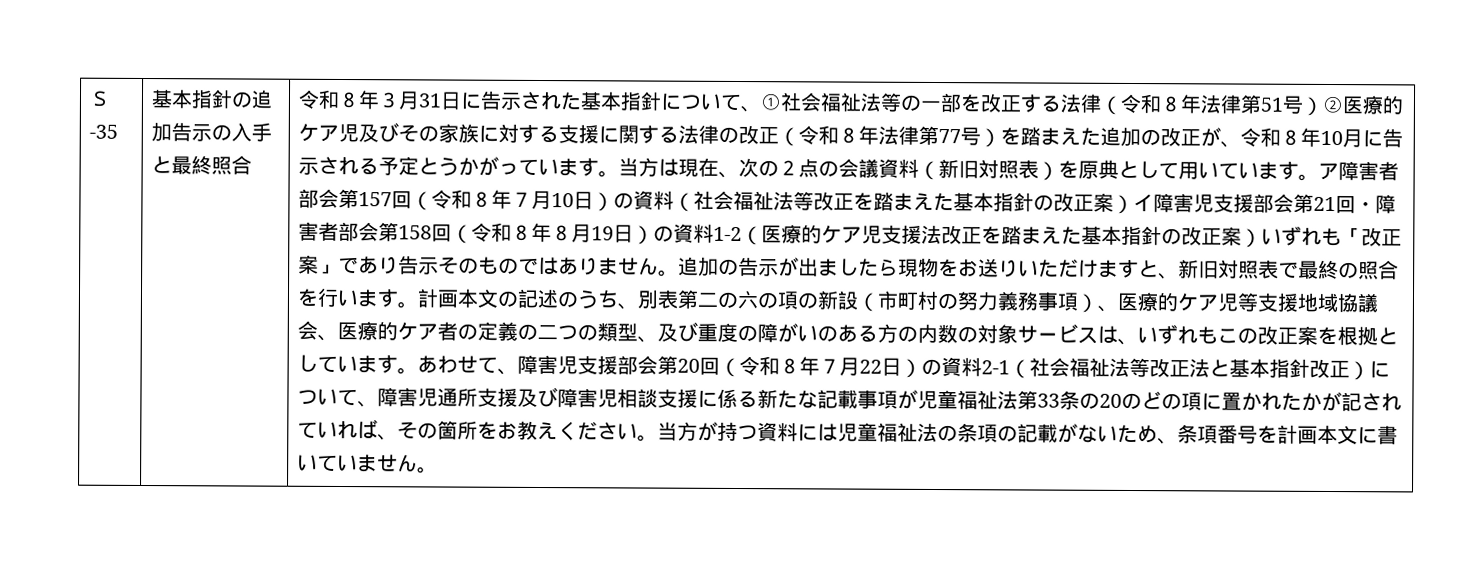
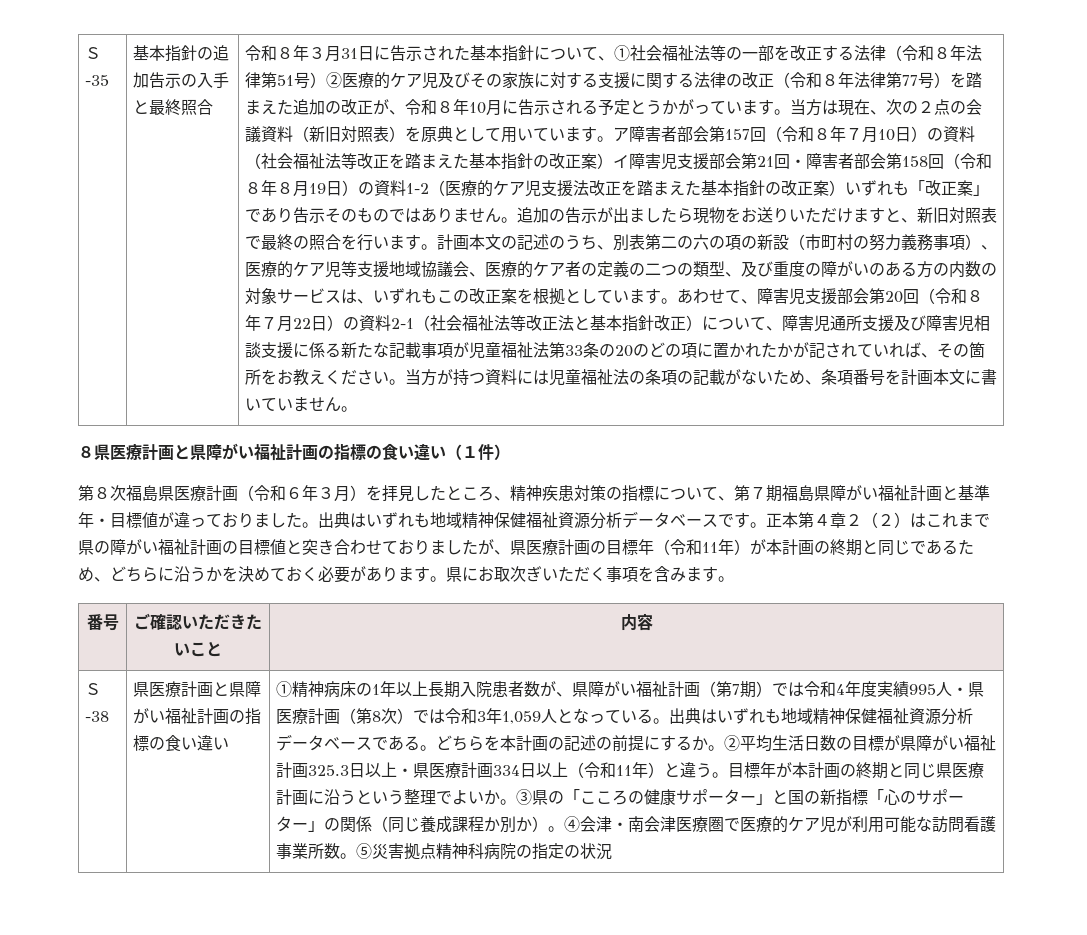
+ ８県医療計画と県障がい福祉計画の指標の食い違い（１件）
+ 第８次福島県医療計画（令和６年３月）を拝見したところ、精神疾患対策の指標について、第７期福島県障がい福祉計画と基準年・目標値が違っておりました。出典はいずれも地域精神保健福祉資源分析データベースです。正本第４章２（２）はこれまで県の障がい福祉計画の目標値と突き合わせておりましたが、県医療計画の目標年（令和11年）が本計画の終期と同じであるため、どちらに沿うかを決めておく必要があります。県にお取次ぎいただく事項を含みます。
+ 番号 | ご確認いただきたいこと | 内容
+ Ｓ-38 | 県医療計画と県障がい福祉計画の指標の食い違い | ①精神病床の1年以上長期入院患者数が、県障がい福祉計画（第7期）では令和4年度実績995人・県医療計画（第8次）では令和3年1,059人となっている。出典はいずれも地域精神保健福祉資源分析データベースである。どちらを本計画の記述の前提にするか。②平均生活日数の目標が県障がい福祉計画325.3日以上・県医療計画334日以上（令和11年）と違う。目標年が本計画の終期と同じ県医療計画に沿うという整理でよいか。③県の「こころの健康サポーター」と国の新指標「心のサポーター」の関係（同じ養成課程か別か）。④会津・南会津医療圏で医療的ケア児が利用可能な訪問看護事業所数。⑤災害拠点精神科病院の指定の状況

